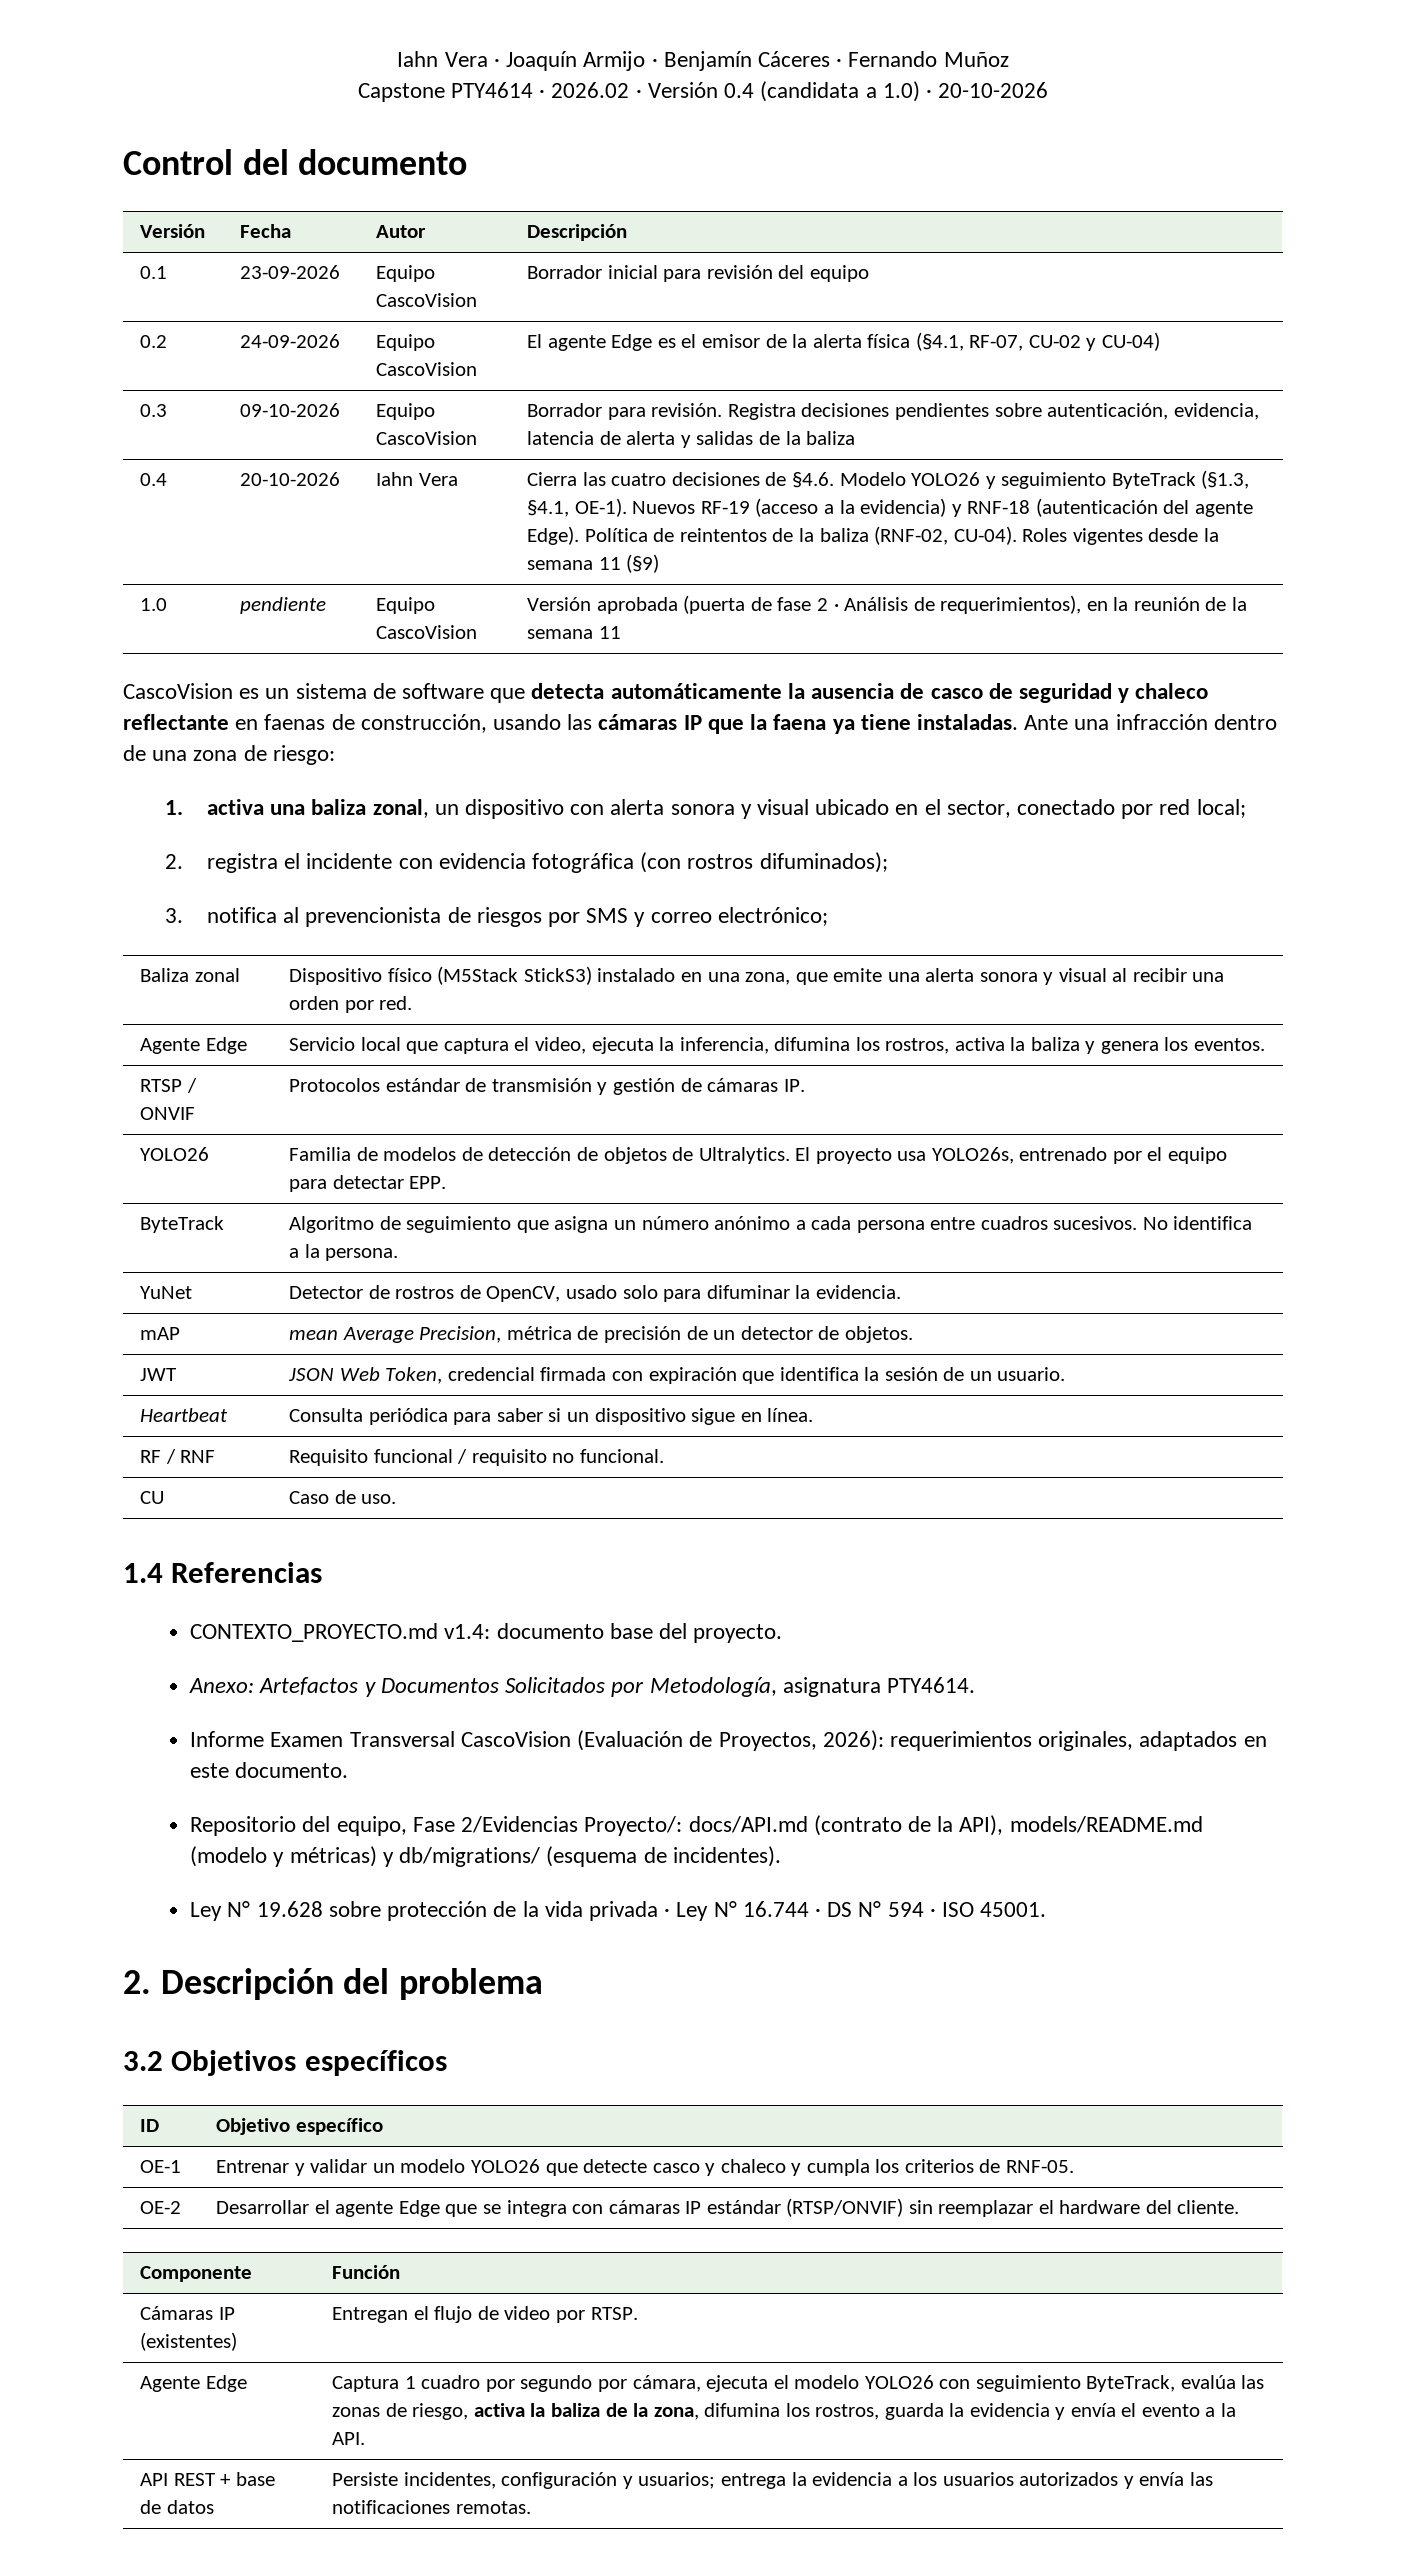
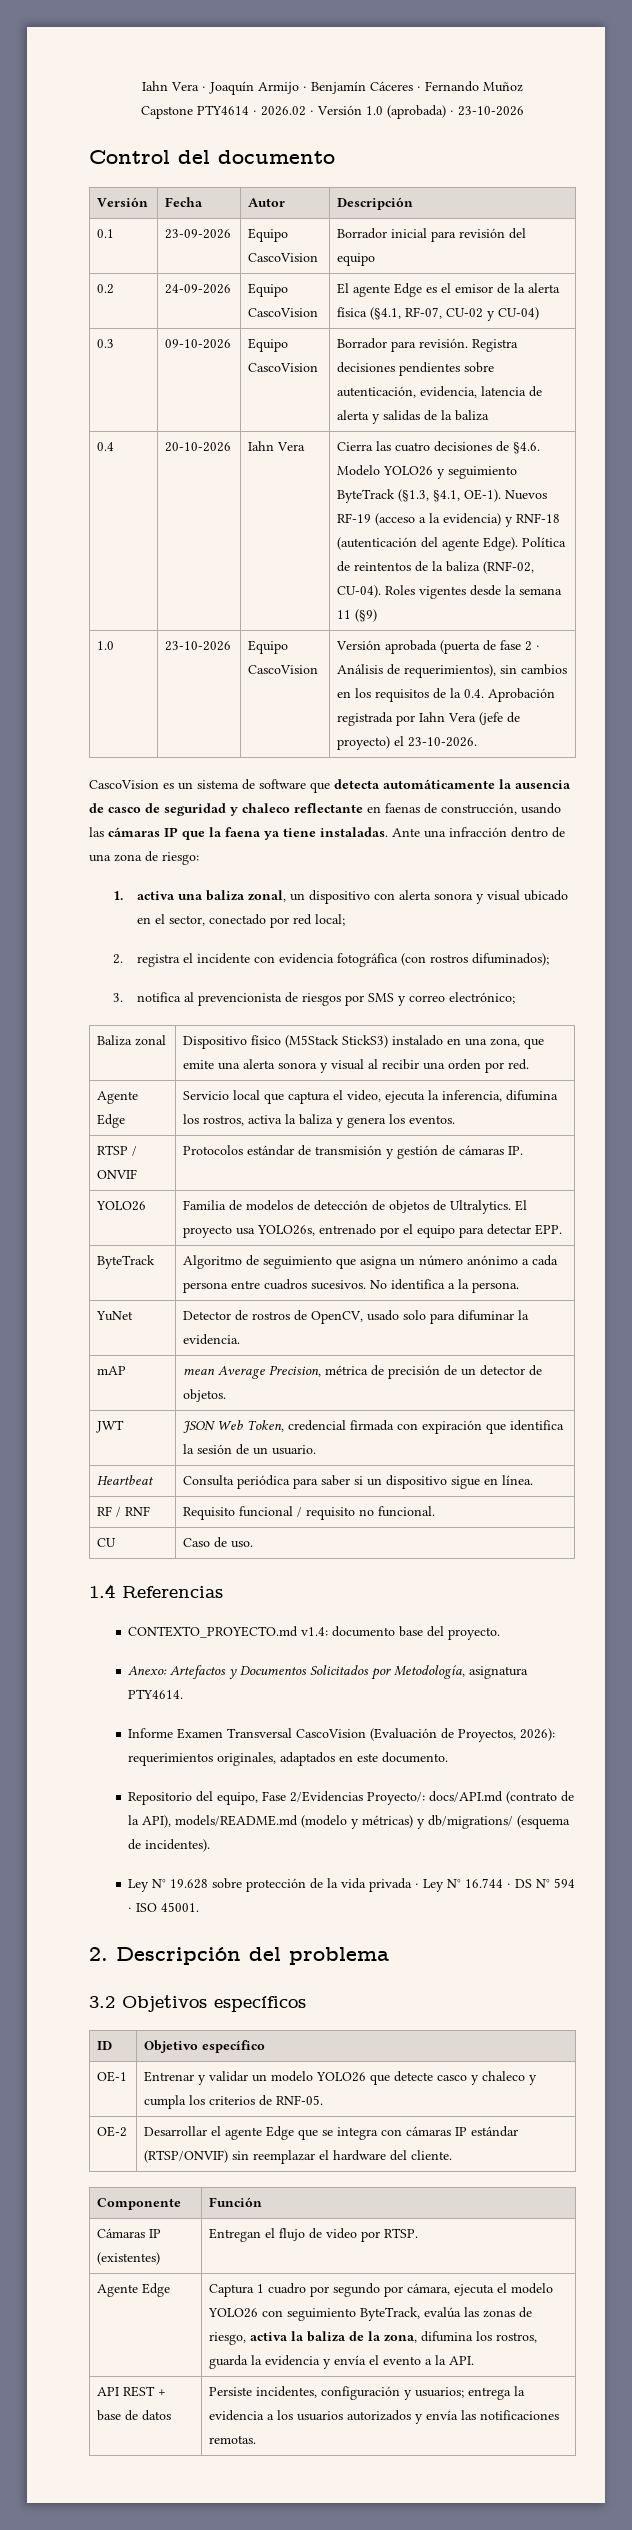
- Capstone PTY4614 · 2026.02 · Versión 0.4 (candidata a 1.0) · 20-10-2026
+ Capstone PTY4614 · 2026.02 · Versión 1.0 (aprobada) · 23-10-2026
- 1.0 | pendiente | Equipo CascoVision | Versión aprobada (puerta de fase 2 · Análisis de requerimientos), en la reunión de la semana 11
+ 1.0 | 23-10-2026 | Equipo CascoVision | Versión aprobada (puerta de fase 2 · Análisis de requerimientos), sin cambios en los requisitos de la 0.4. Aprobación registrada por Iahn Vera (jefe de proyecto) el 23-10-2026.

